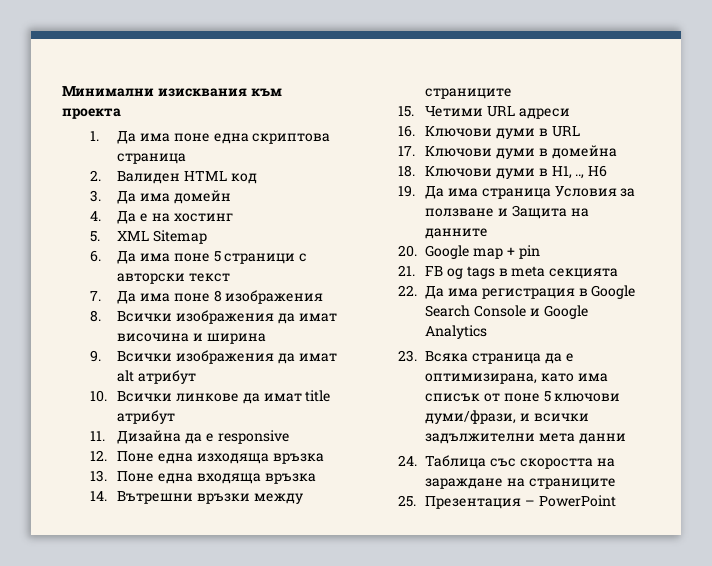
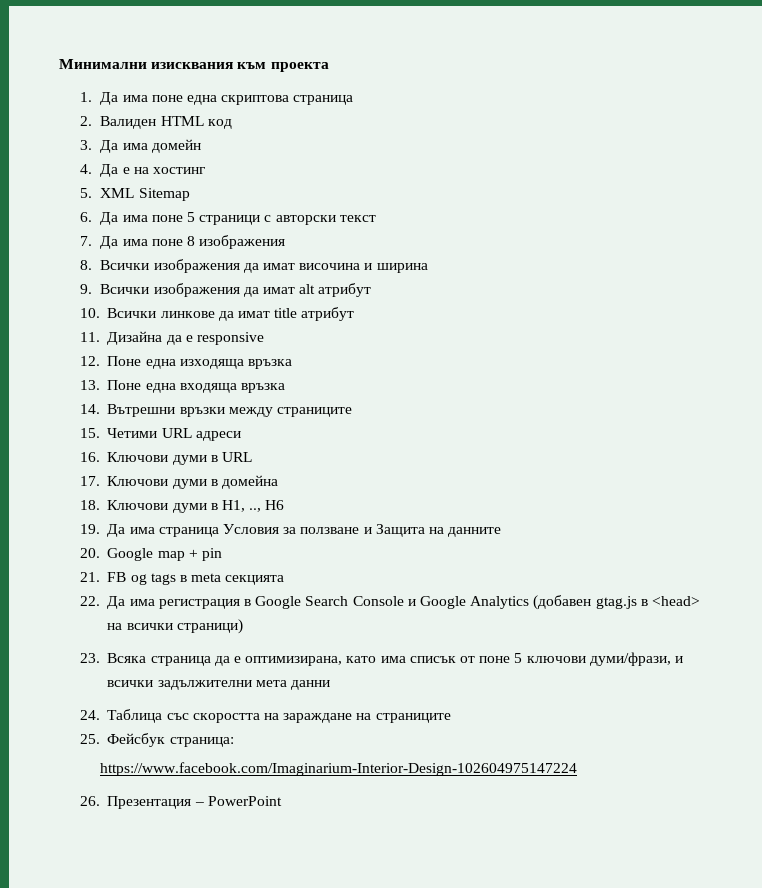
- 22. Да има регистрация в Google Search Console и Google Analytics
+ 22. Да има регистрация в Google Search Console и Google Analytics (добавен gtag.js в <head> на всички страници)
- 25. Презентация – PowerPoint
+ 25. Фейсбук страница:
+ https://www.facebook.com/Imaginarium-Interior-Design-102604975147224
+ 26. Презентация – PowerPoint

